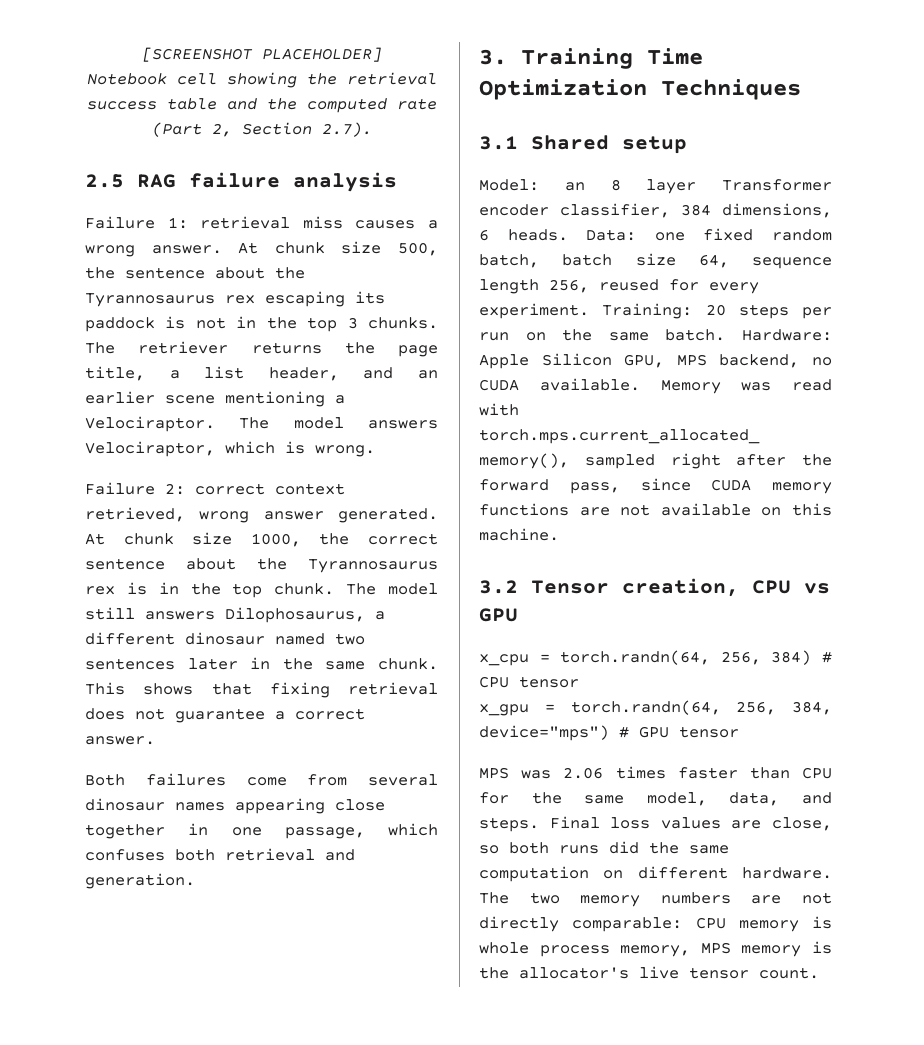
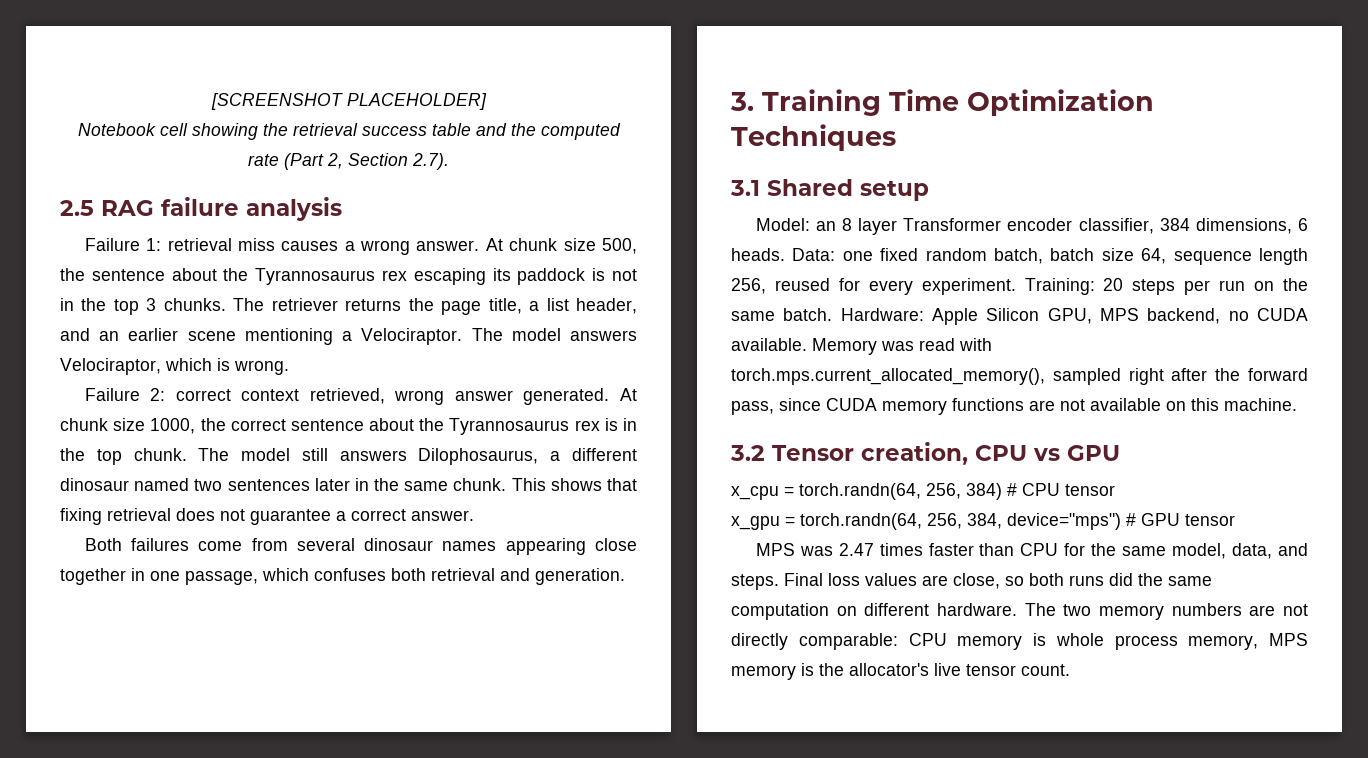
- MPS was 2.06 times faster than CPU for the same model, data, and steps.
+ MPS was 2.47 times faster than CPU for the same model, data, and steps.

